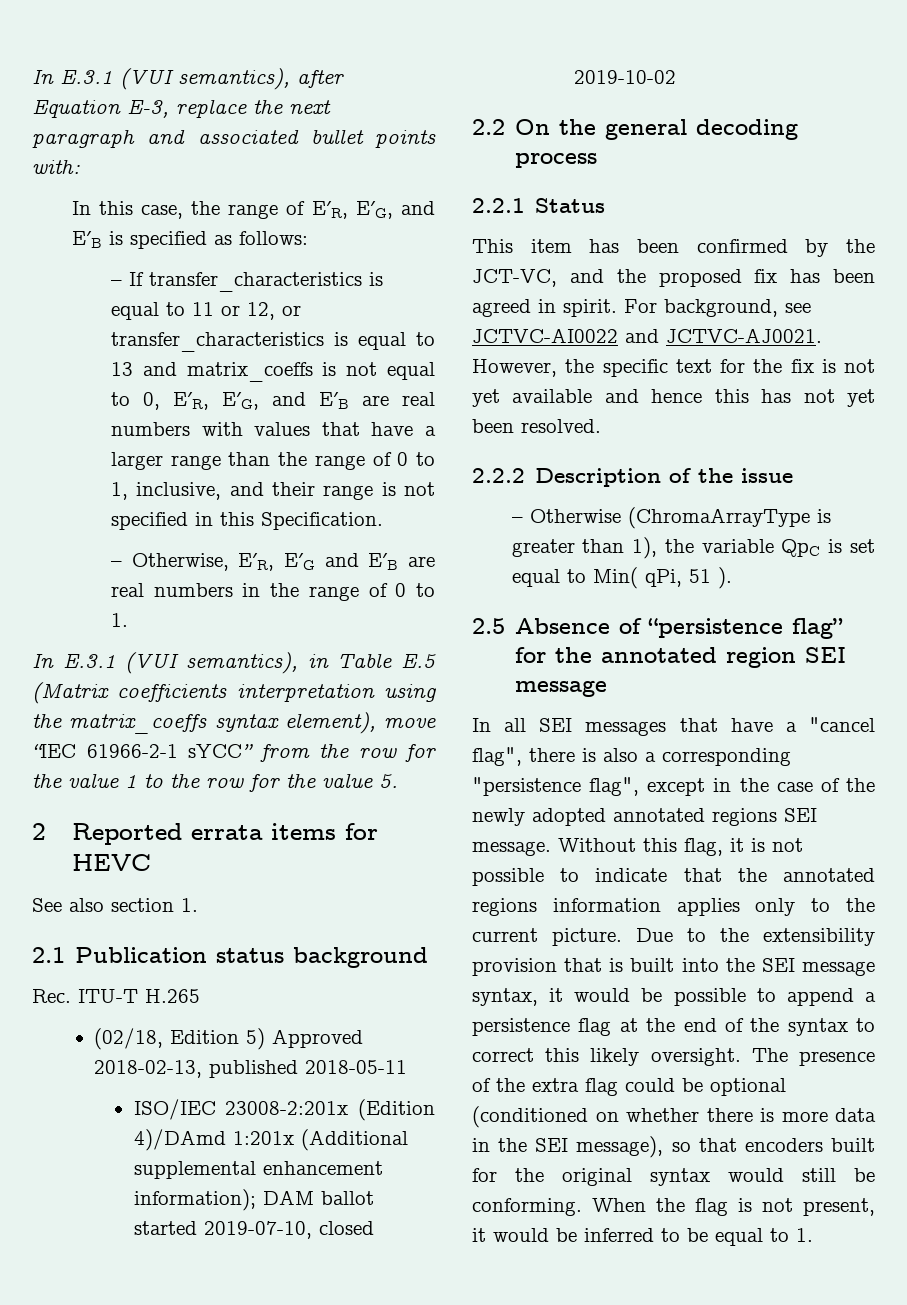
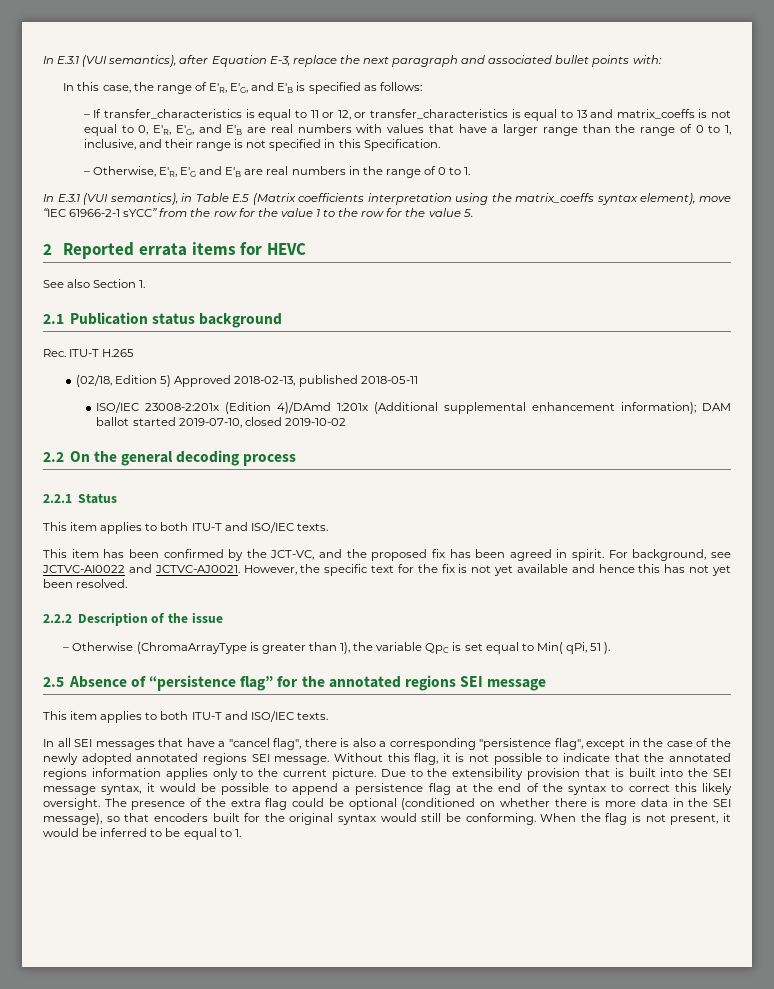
- See also section 1.
+ See also Section 1.
  2.2.1 Status
+ This item applies to both ITU-T and ISO/IEC texts.
- 2.5 Absence of “persistence flag” for the annotated region SEI message
+ 2.5 Absence of “persistence flag” for the annotated regions SEI message
+ This item applies to both ITU-T and ISO/IEC texts.

